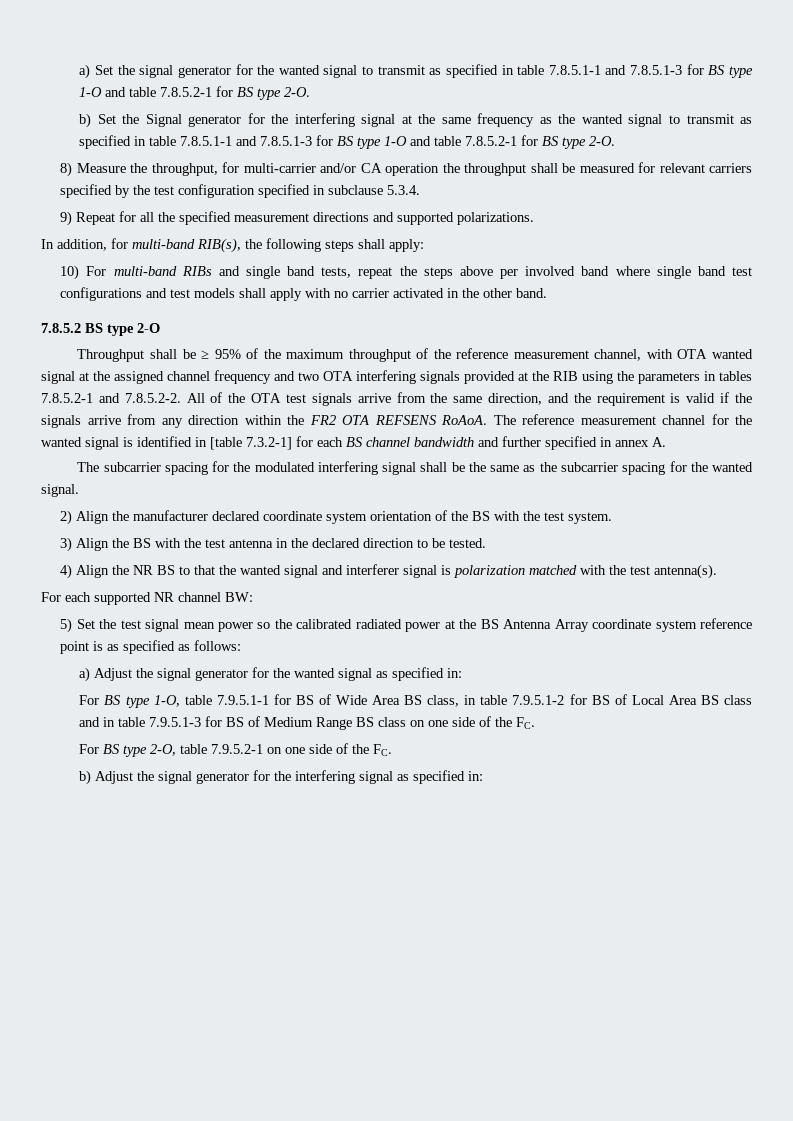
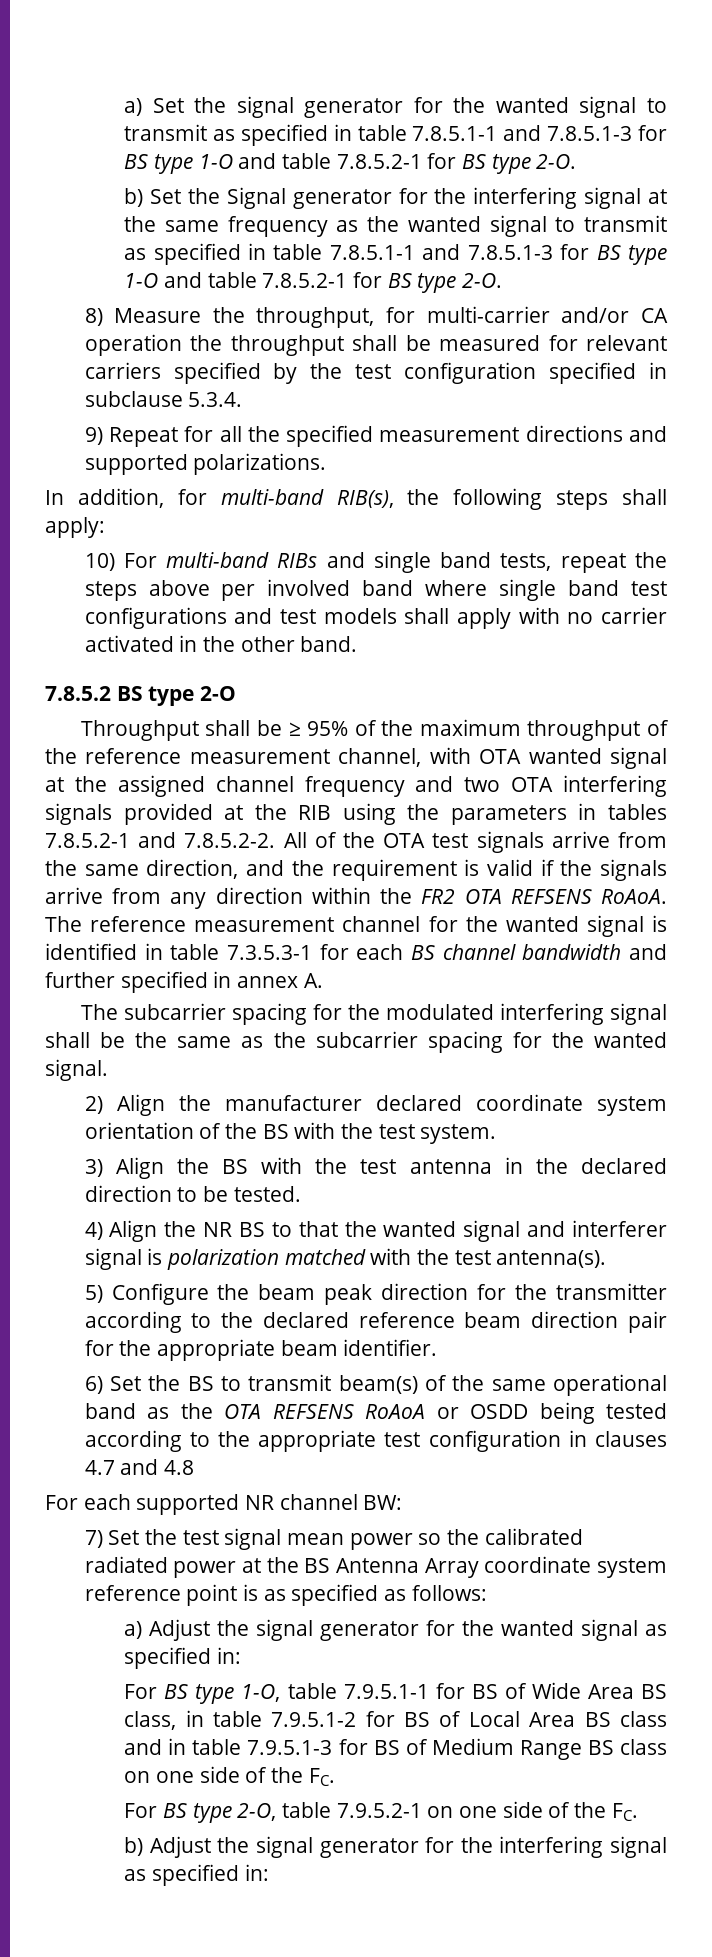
- The reference measurement channel for the wanted signal is identified in [table 7.3.2-1] for each BS channel bandwidth and further specified in annex A.
+ The reference measurement channel for the wanted signal is identified in table 7.3.5.3-1 for each BS channel bandwidth and further specified in annex A.
+ 5) Configure the beam peak direction for the transmitter according to the declared reference beam direction pair for the appropriate beam identifier.
+ 6) Set the BS to transmit beam(s) of the same operational band as the OTA REFSENS RoAoA or OSDD being tested according to the appropriate test configuration in clauses 4.7 and 4.8
- 5) Set the test signal mean power so the calibrated radiated power at the BS Antenna Array coordinate system reference point is as specified as follows:
+ 7) Set the test signal mean power so the calibrated radiated power at the BS Antenna Array coordinate system reference point is as specified as follows:

